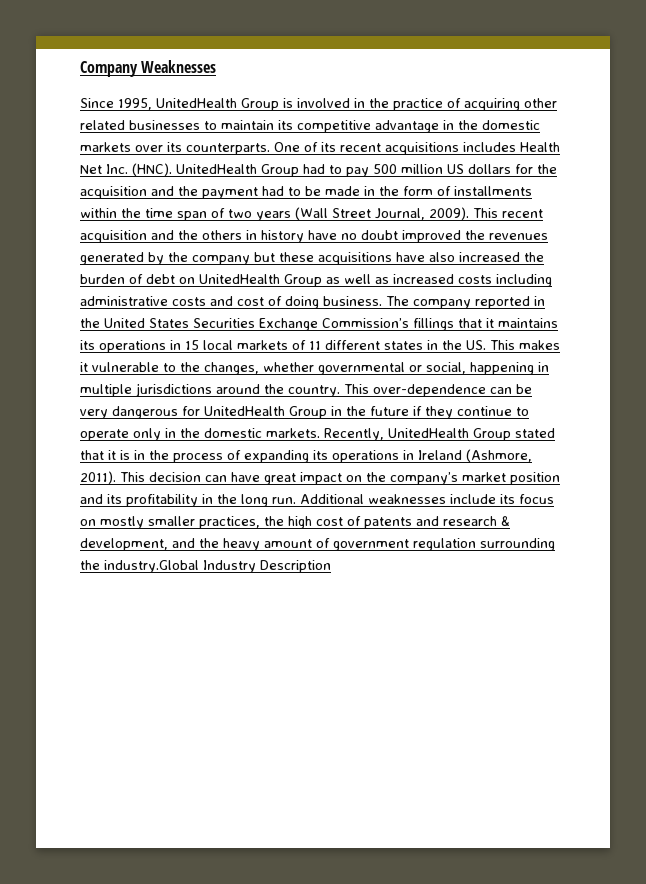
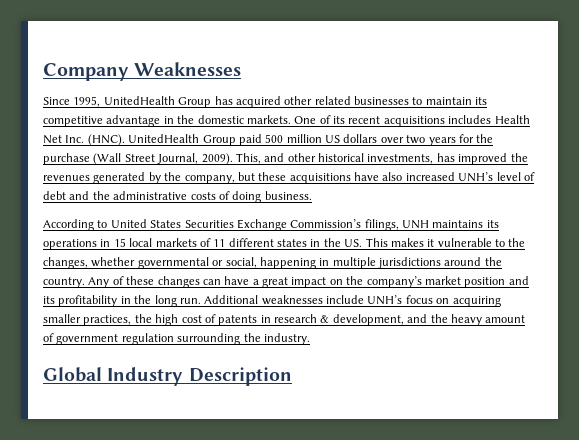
- Since 1995, UnitedHealth Group is involved in the practice of acquiring other related businesses to maintain its competitive advantage in the domestic markets over its counterparts.
+ Since 1995, UnitedHealth Group has acquired other related businesses to maintain its competitive advantage in the domestic markets.
- UnitedHealth Group had to pay 500 million US dollars for the acquisition and the payment had to be made in the form of installments within the time span of two years (Wall Street Journal, 2009). This recent acquisition and the others in history have no doubt improved the revenues generated by the company but these acquisitions have also increased the burden of debt on UnitedHealth Group as well as increased costs including administrative costs and cost of doing business. The company reported in the United States Securities Exchange Commission’s fillings that it maintains its operations in 15 local markets of 11 different states in the US. This makes it vulnerable to the changes, whether governmental or social, happening in multiple jurisdictions around the country.
+ UnitedHealth Group paid 500 million US dollars over two years for the purchase (Wall Street Journal, 2009). This, and other historical investments, has improved the revenues generated by the company, but these acquisitions have also increased UNH’s level of debt and the administrative costs of doing business.
+ According to United States Securities Exchange Commission’s filings, UNH maintains its operations in 15 local markets of 11 different states in the US. This makes it vulnerable to the changes, whether governmental or social, happening in multiple jurisdictions around the country.
- This over-dependence can be very dangerous for UnitedHealth Group in the future if they continue to operate only in the domestic markets. Recently, UnitedHealth Group stated that it is in the process of expanding its operations in Ireland (Ashmore, 2011). This decision can have great impact on the company’s market position and its profitability in the long run.
+ Any of these changes can have a great impact on the company’s market position and its profitability in the long run.
- Additional weaknesses include its focus on mostly smaller practices, the high cost of patents and research & development, and the heavy amount of government regulation surrounding the industry.Global Industry Description
+ Additional weaknesses include UNH’s focus on acquiring smaller practices, the high cost of patents in research & development, and the heavy amount of government regulation surrounding the industry.
+ Global Industry Description

